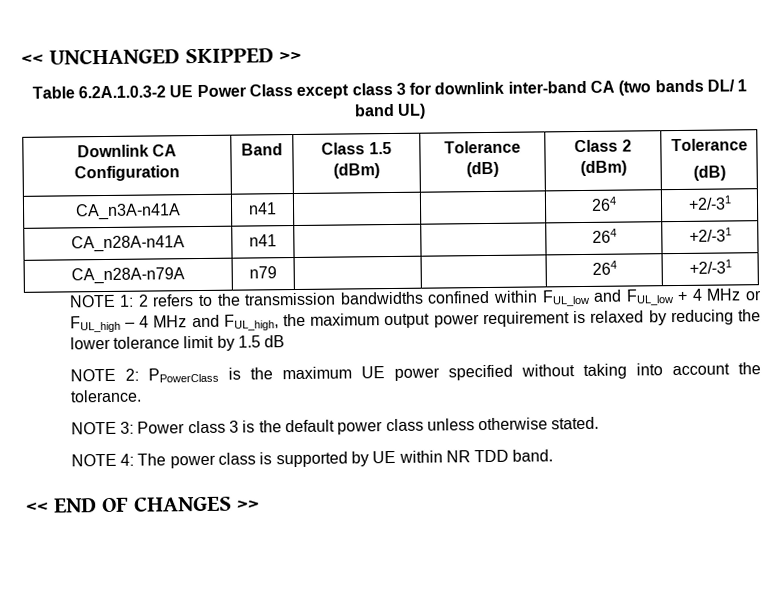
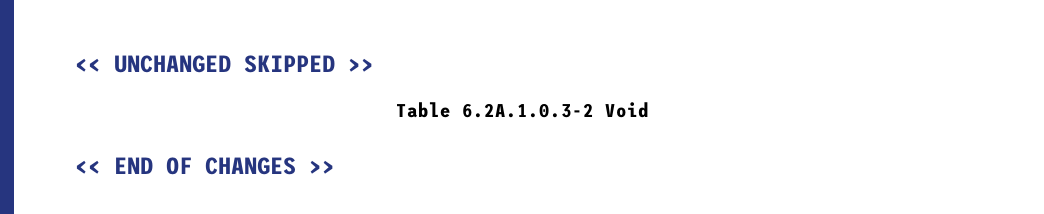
- Table 6.2A.1.0.3-2 UE Power Class except class 3 for downlink inter-band CA (two bands DL/ 1 band UL)
- Downlink CA Configuration | Band | Class 1.5 (dBm) | Tolerance (dB) | Class 2 (dBm) | Tolerance
- (dB)
- CA_n3A-n41A | n41 | | | 264 | +2/-31
- CA_n28A-n41A | n41 | | | 264 | +2/-31
- CA_n28A-n79A | n79 | | | 264 | +2/-31
- NOTE 1: 2 refers to the transmission bandwidths confined within FUL_low and FUL_low + 4 MHz or FUL_high – 4 MHz and FUL_high, the maximum output power requirement is relaxed by reducing the lower tolerance limit by 1.5 dB
- NOTE 2: PPowerClass is the maximum UE power specified without taking into account the tolerance.
- NOTE 3: Power class 3 is the default power class unless otherwise stated.
- NOTE 4: The power class is supported by UE within NR TDD band.
+ Table 6.2A.1.0.3-2 Void

